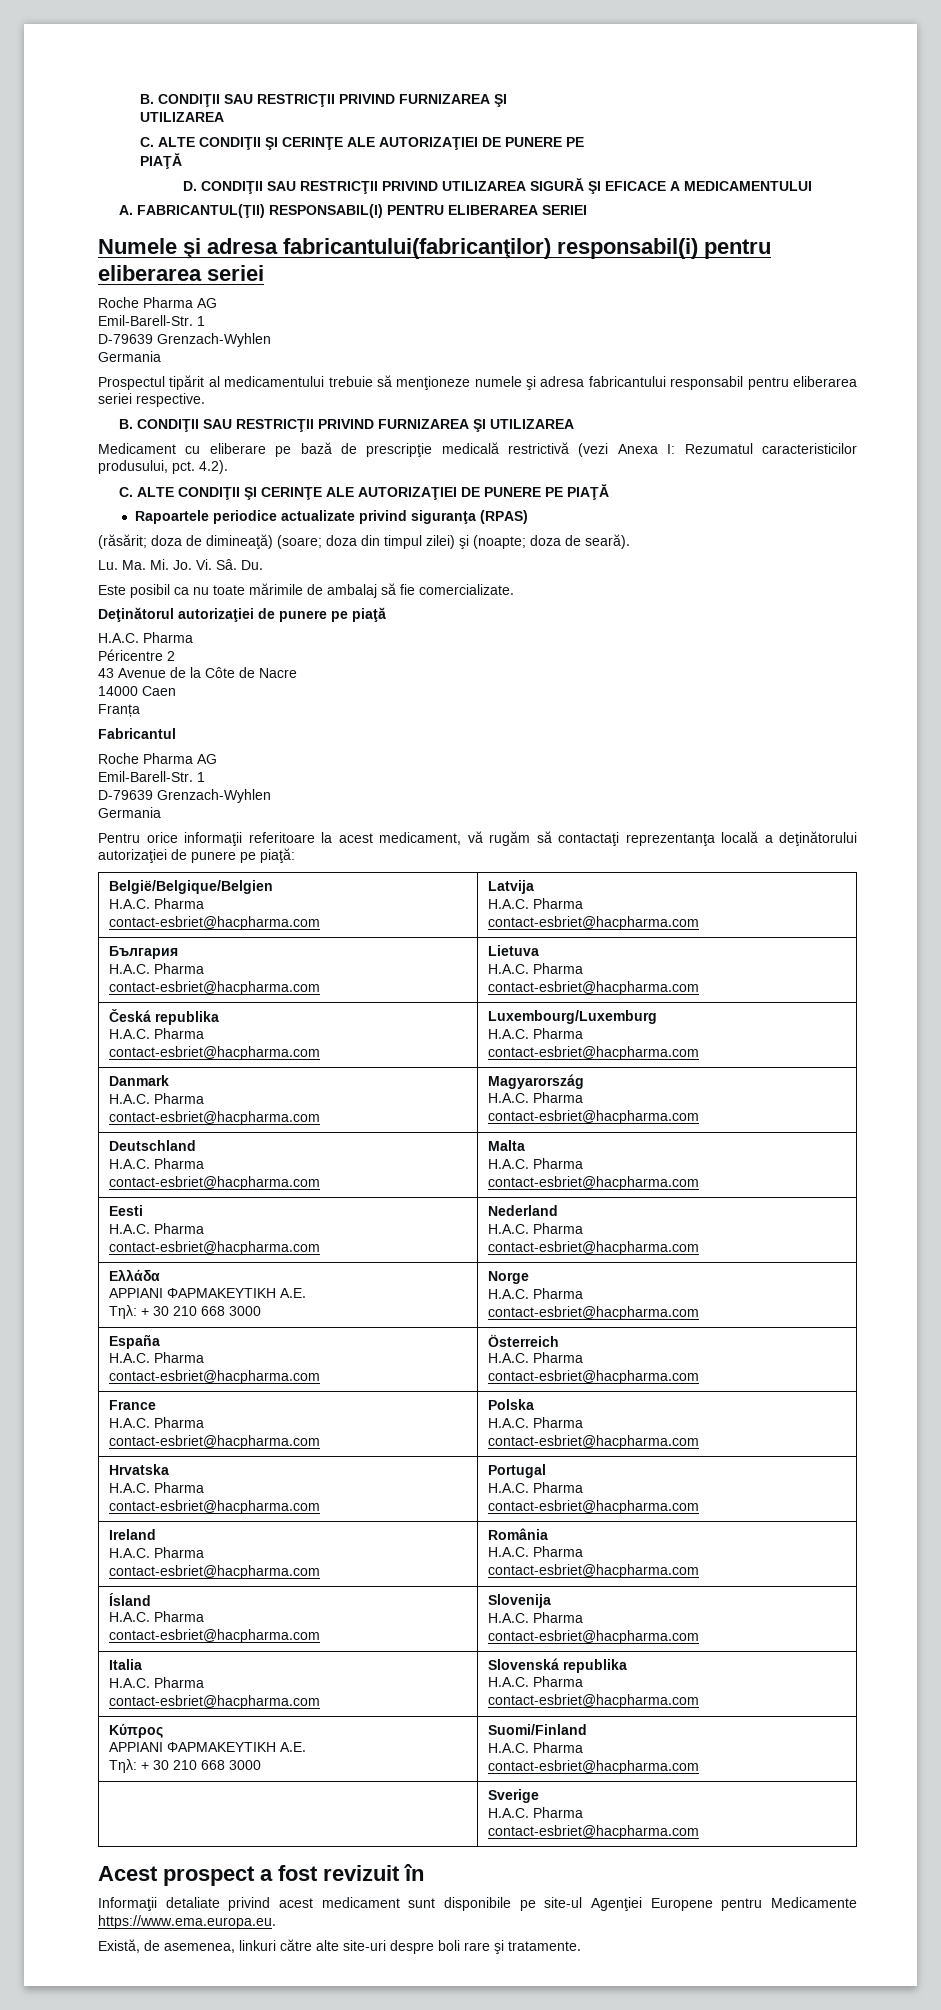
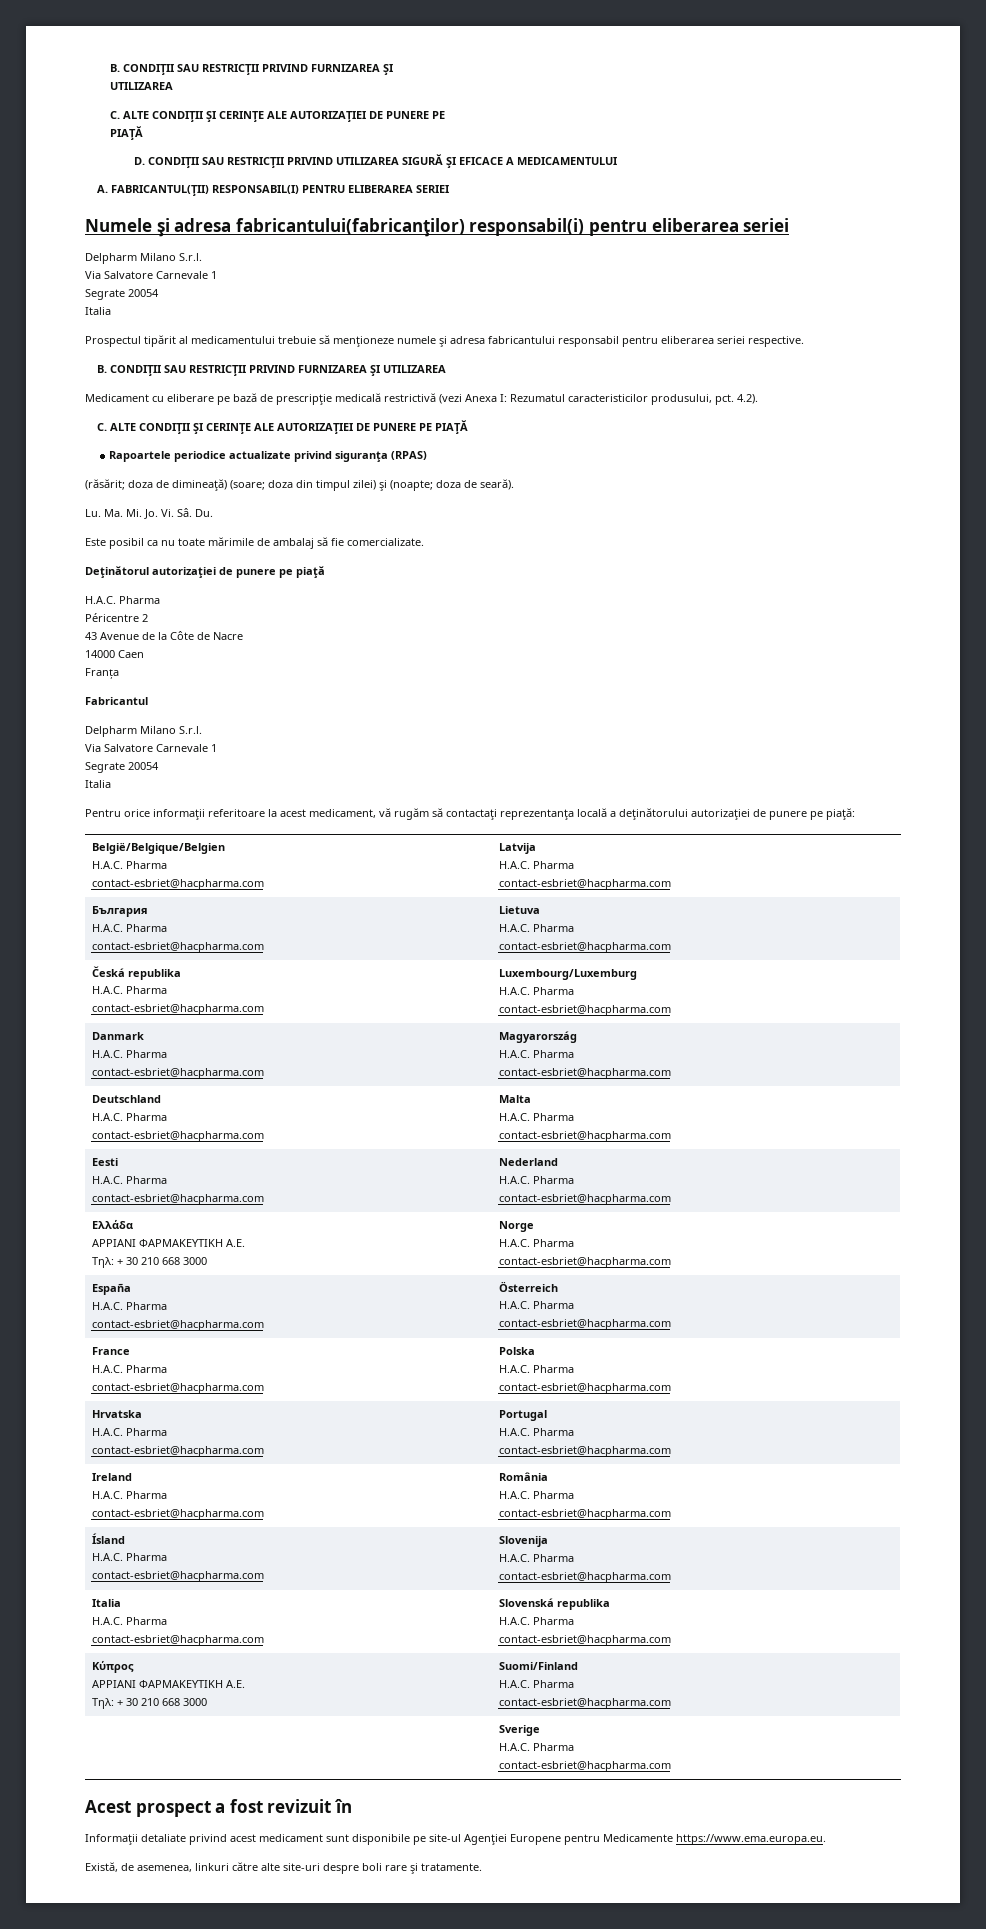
  Numele şi adresa fabricantului(fabricanţilor) responsabil(i) pentru eliberarea seriei
- Roche Pharma AG
- Emil-Barell-Str. 1
- D-79639 Grenzach-Wyhlen
- Germania
+ Delpharm Milano S.r.l.
+ Via Salvatore Carnevale 1
+ Segrate 20054
+ Italia
  Fabricantul
- Roche Pharma AG
- Emil-Barell-Str. 1
- D-79639 Grenzach-Wyhlen
- Germania
+ Delpharm Milano S.r.l.
+ Via Salvatore Carnevale 1
+ Segrate 20054
+ Italia

